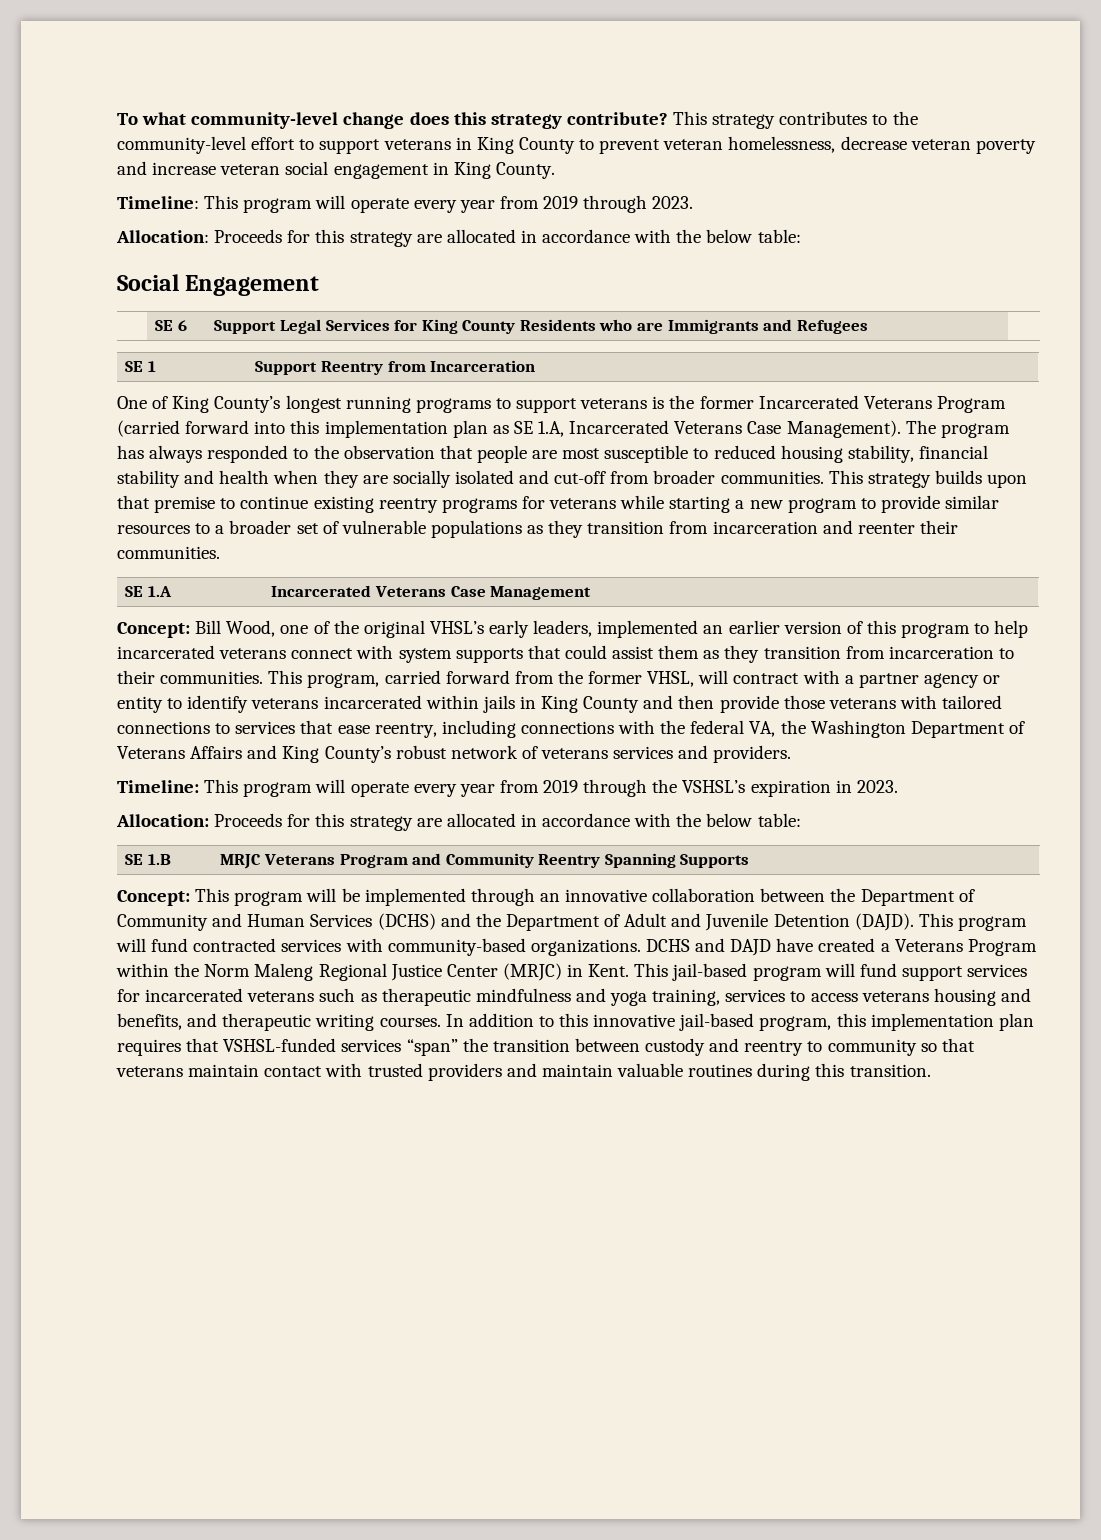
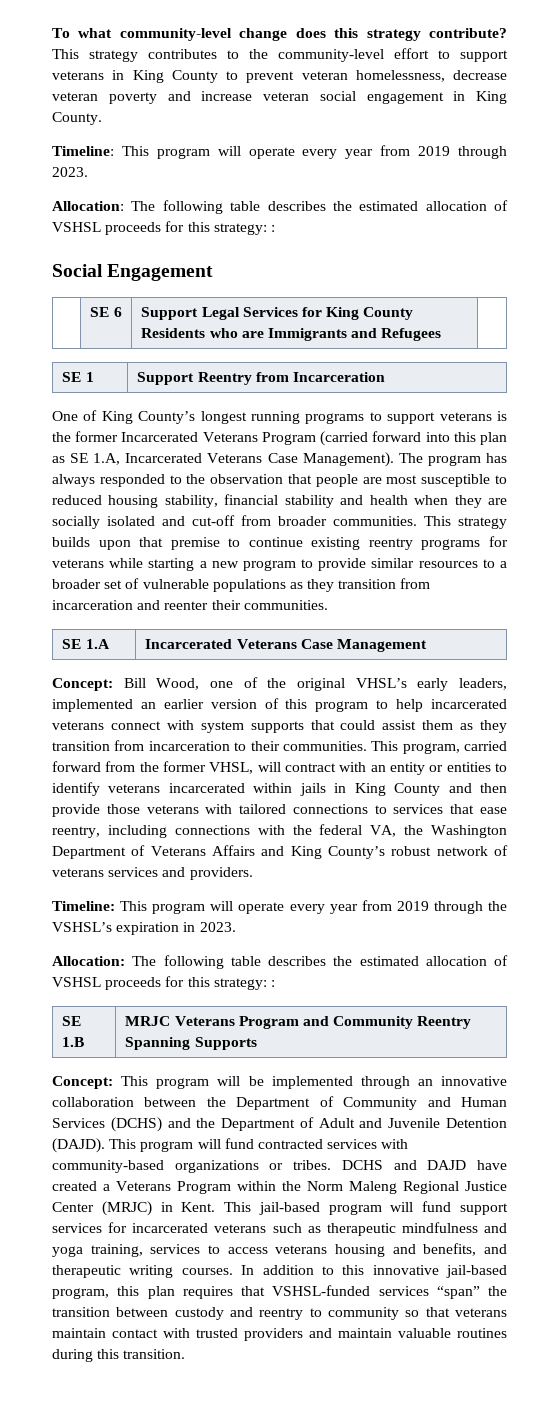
  Timeline: This program will operate every year from 2019 through 2023.
- Allocation: Proceeds for this strategy are allocated in accordance with the below table:
+ Allocation: The following table describes the estimated allocation of VSHSL proceeds for this strategy: :
- One of King County’s longest running programs to support veterans is the former Incarcerated Veterans Program (carried forward into this implementation plan as SE 1.A, Incarcerated Veterans Case Management).
+ One of King County’s longest running programs to support veterans is the former Incarcerated Veterans Program (carried forward into this plan as SE 1.A, Incarcerated Veterans Case Management).
- This program, carried forward from the former VHSL, will contract with a partner agency or entity to identify veterans incarcerated within jails in King County and then provide those veterans with tailored connections to services that ease reentry, including connections with the federal VA, the Washington Department of Veterans Affairs and King County’s robust network of veterans services and providers.
+ This program, carried forward from the former VHSL, will contract with an entity or entities to identify veterans incarcerated within jails in King County and then provide those veterans with tailored connections to services that ease reentry, including connections with the federal VA, the Washington Department of Veterans Affairs and King County’s robust network of veterans services and providers.
  Timeline: This program will operate every year from 2019 through the VSHSL’s expiration in 2023.
- Allocation: Proceeds for this strategy are allocated in accordance with the below table:
+ Allocation: The following table describes the estimated allocation of VSHSL proceeds for this strategy: :
- This program will fund contracted services with community-based organizations.
+ This program will fund contracted services with community-based organizations or tribes.
- In addition to this innovative jail-based program, this implementation plan requires that VSHSL-funded services “span” the transition between custody and reentry to community so that veterans maintain contact with trusted providers and maintain valuable routines during this transition.
+ In addition to this innovative jail-based program, this plan requires that VSHSL-funded services “span” the transition between custody and reentry to community so that veterans maintain contact with trusted providers and maintain valuable routines during this transition.

